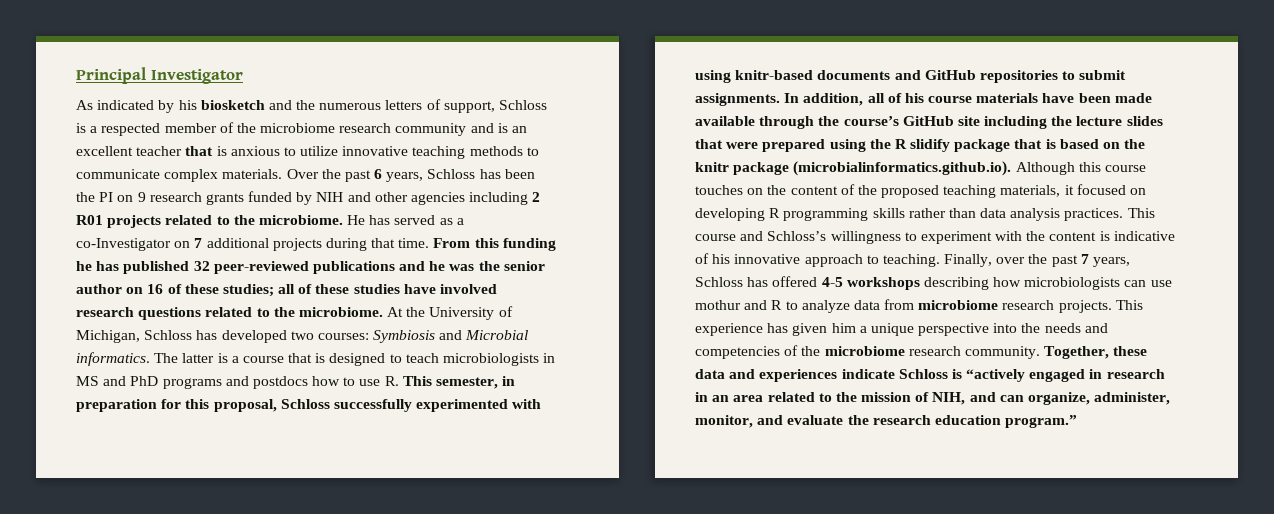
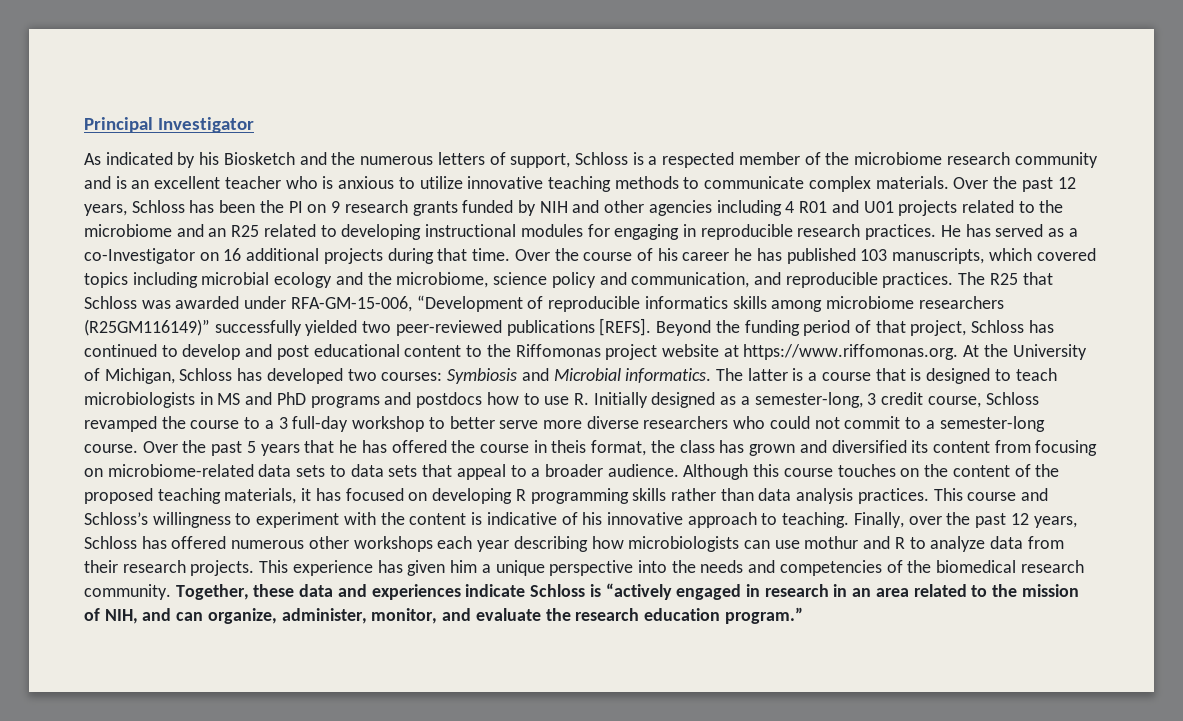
- As indicated by his biosketch and the numerous letters of support, Schloss is a respected member of the microbiome research community and is an excellent teacher that is anxious to utilize innovative teaching methods to communicate complex materials.
+ As indicated by his Biosketch and the numerous letters of support, Schloss is a respected member of the microbiome research community and is an excellent teacher who is anxious to utilize innovative teaching methods to communicate complex materials.
- Over the past 6 years, Schloss has been the PI on 9 research grants funded by NIH and other agencies including 2 R01 projects related to the microbiome.
+ Over the past 12 years, Schloss has been the PI on 9 research grants funded by NIH and other agencies including 4 R01 and U01 projects related to the microbiome and an R25 related to developing instructional modules for engaging in reproducible research practices.
- He has served as a co-Investigator on 7 additional projects during that time.
+ He has served as a co-Investigator on 16 additional projects during that time.
- From this funding he has published 32 peer-reviewed publications and he was the senior author on 16 of these studies; all of these studies have involved research questions related to the microbiome. At the University of Michigan, Schloss has developed two courses: Symbiosis and Microbial informatics.
+ Over the course of his career he has published 103 manuscripts, which covered topics including microbial ecology and the microbiome, science policy and communication, and reproducible practices. The R25 that Schloss was awarded under RFA-GM-15-006, “Development of reproducible informatics skills among microbiome researchers (R25GM116149)” successfully yielded two peer-reviewed publications [REFS]. Beyond the funding period of that project, Schloss has continued to develop and post educational content to the Riffomonas project website at https://www.riffomonas.org. At the University of Michigan, Schloss has developed two courses: Symbiosis and Microbial informatics.
- The latter is a course that is designed to teach microbiologists in MS and PhD programs and postdocs how to use R. This semester, in preparation for this proposal, Schloss successfully experimented with using knitr-based documents and GitHub repositories to submit assignments. In addition, all of his course materials have been made available through the course’s GitHub site including the lecture slides that were prepared using the R slidify package that is based on the knitr package (microbialinformatics.github.io). Although this course touches on the content of the proposed teaching materials, it focused on developing R programming skills rather than data analysis practices.
+ The latter is a course that is designed to teach microbiologists in MS and PhD programs and postdocs how to use R. Initially designed as a semester-long, 3 credit course, Schloss revamped the course to a 3 full-day workshop to better serve more diverse researchers who could not commit to a semester-long course. Over the past 5 years that he has offered the course in theis format, the class has grown and diversified its content from focusing on microbiome-related data sets to data sets that appeal to a broader audience. Although this course touches on the content of the proposed teaching materials, it has focused on developing R programming skills rather than data analysis practices.
- Finally, over the past 7 years, Schloss has offered 4-5 workshops describing how microbiologists can use mothur and R to analyze data from microbiome research projects.
+ Finally, over the past 12 years, Schloss has offered numerous other workshops each year describing how microbiologists can use mothur and R to analyze data from their research projects.
- This experience has given him a unique perspective into the needs and competencies of the microbiome research community.
+ This experience has given him a unique perspective into the needs and competencies of the biomedical research community.

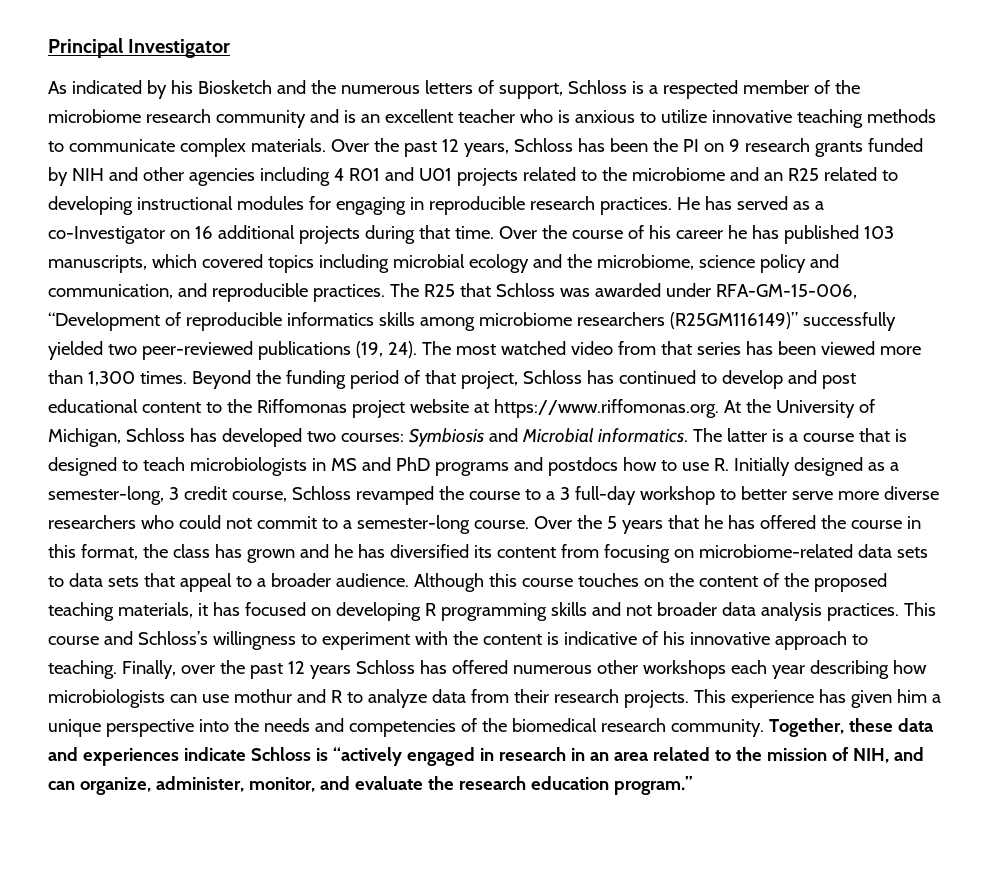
- The R25 that Schloss was awarded under RFA-GM-15-006, “Development of reproducible informatics skills among microbiome researchers (R25GM116149)” successfully yielded two peer-reviewed publications [REFS].
+ The R25 that Schloss was awarded under RFA-GM-15-006, “Development of reproducible informatics skills among microbiome researchers (R25GM116149)” successfully yielded two peer-reviewed publications (19, 24). The most watched video from that series has been viewed more than 1,300 times.
- Over the past 5 years that he has offered the course in theis format, the class has grown and diversified its content from focusing on microbiome-related data sets to data sets that appeal to a broader audience.
+ Over the 5 years that he has offered the course in this format, the class has grown and he has diversified its content from focusing on microbiome-related data sets to data sets that appeal to a broader audience.
- Although this course touches on the content of the proposed teaching materials, it has focused on developing R programming skills rather than data analysis practices.
+ Although this course touches on the content of the proposed teaching materials, it has focused on developing R programming skills and not broader data analysis practices.
- Finally, over the past 12 years, Schloss has offered numerous other workshops each year describing how microbiologists can use mothur and R to analyze data from their research projects.
+ Finally, over the past 12 years Schloss has offered numerous other workshops each year describing how microbiologists can use mothur and R to analyze data from their research projects.

